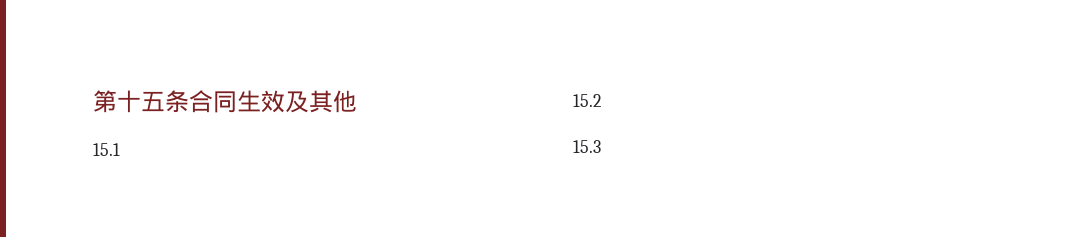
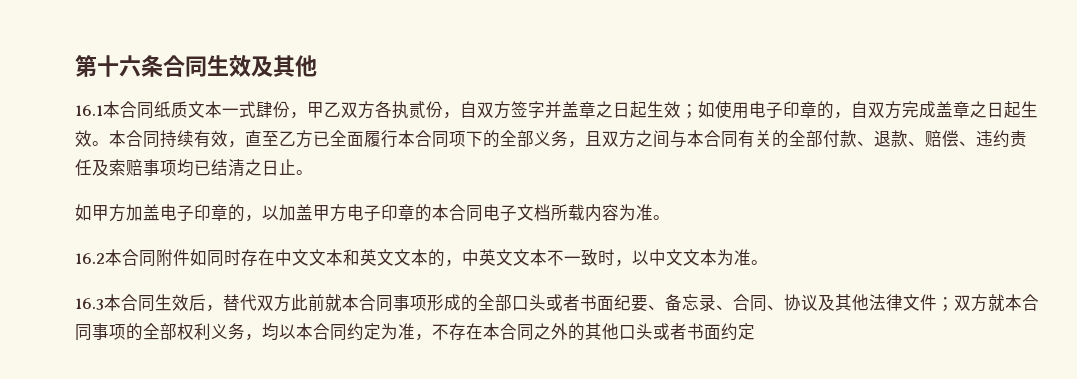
- 第十五条合同生效及其他
+ 第十六条合同生效及其他
- 15.1
- 15.2
- 15.3
+ 16.1本合同纸质文本一式肆份，甲乙双方各执贰份，自双方签字并盖章之日起生效；如使用电子印章的，自双方完成盖章之日起生效。本合同持续有效，直至乙方已全面履行本合同项下的全部义务，且双方之间与本合同有关的全部付款、退款、赔偿、违约责任及索赔事项均已结清之日止。
+ 如甲方加盖电子印章的，以加盖甲方电子印章的本合同电子文档所载内容为准。
+ 16.2本合同附件如同时存在中文文本和英文文本的，中英文文本不一致时，以中文文本为准。
+ 16.3本合同生效后，替代双方此前就本合同事项形成的全部口头或者书面纪要、备忘录、合同、协议及其他法律文件；双方就本合同事项的全部权利义务，均以本合同约定为准，不存在本合同之外的其他口头或者书面约定

